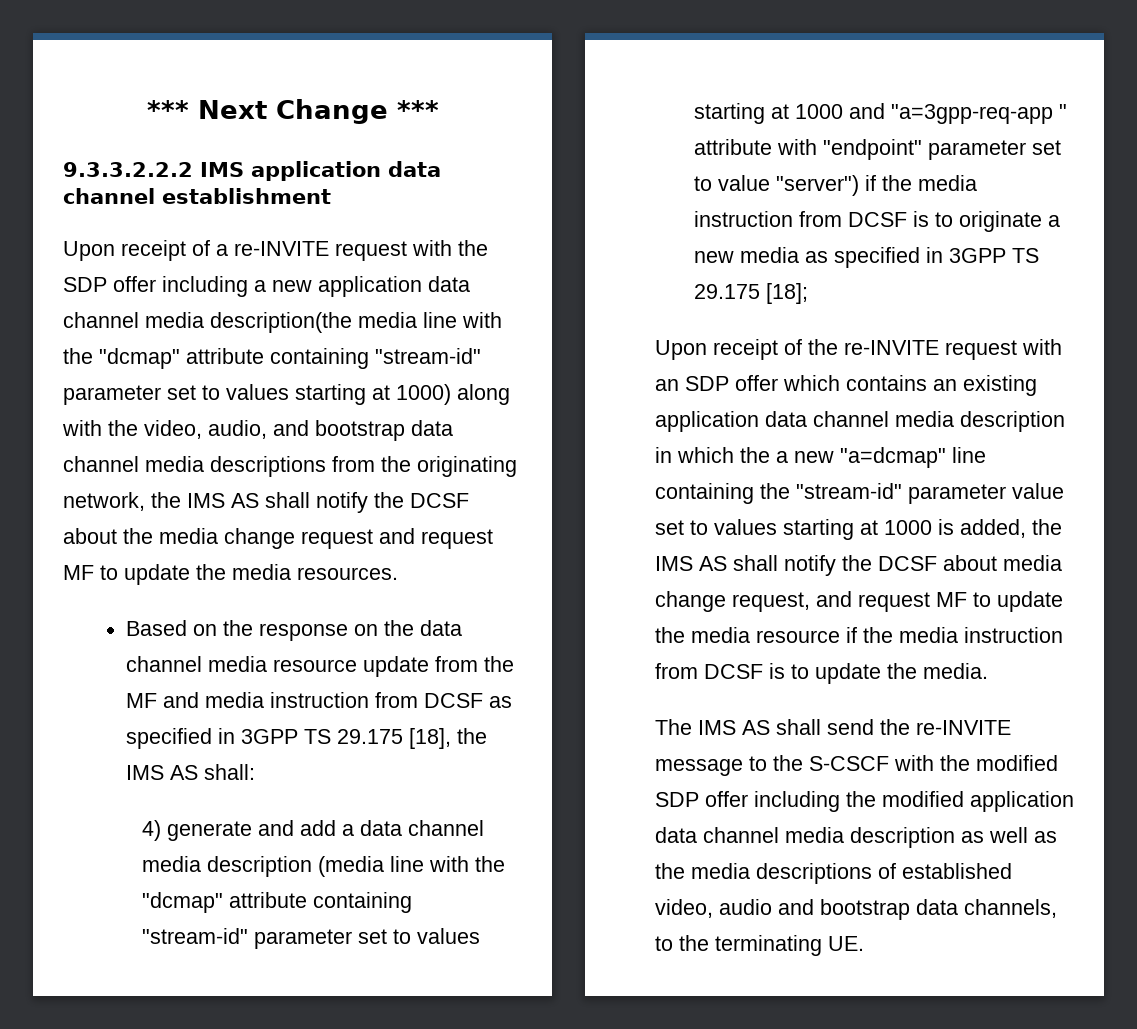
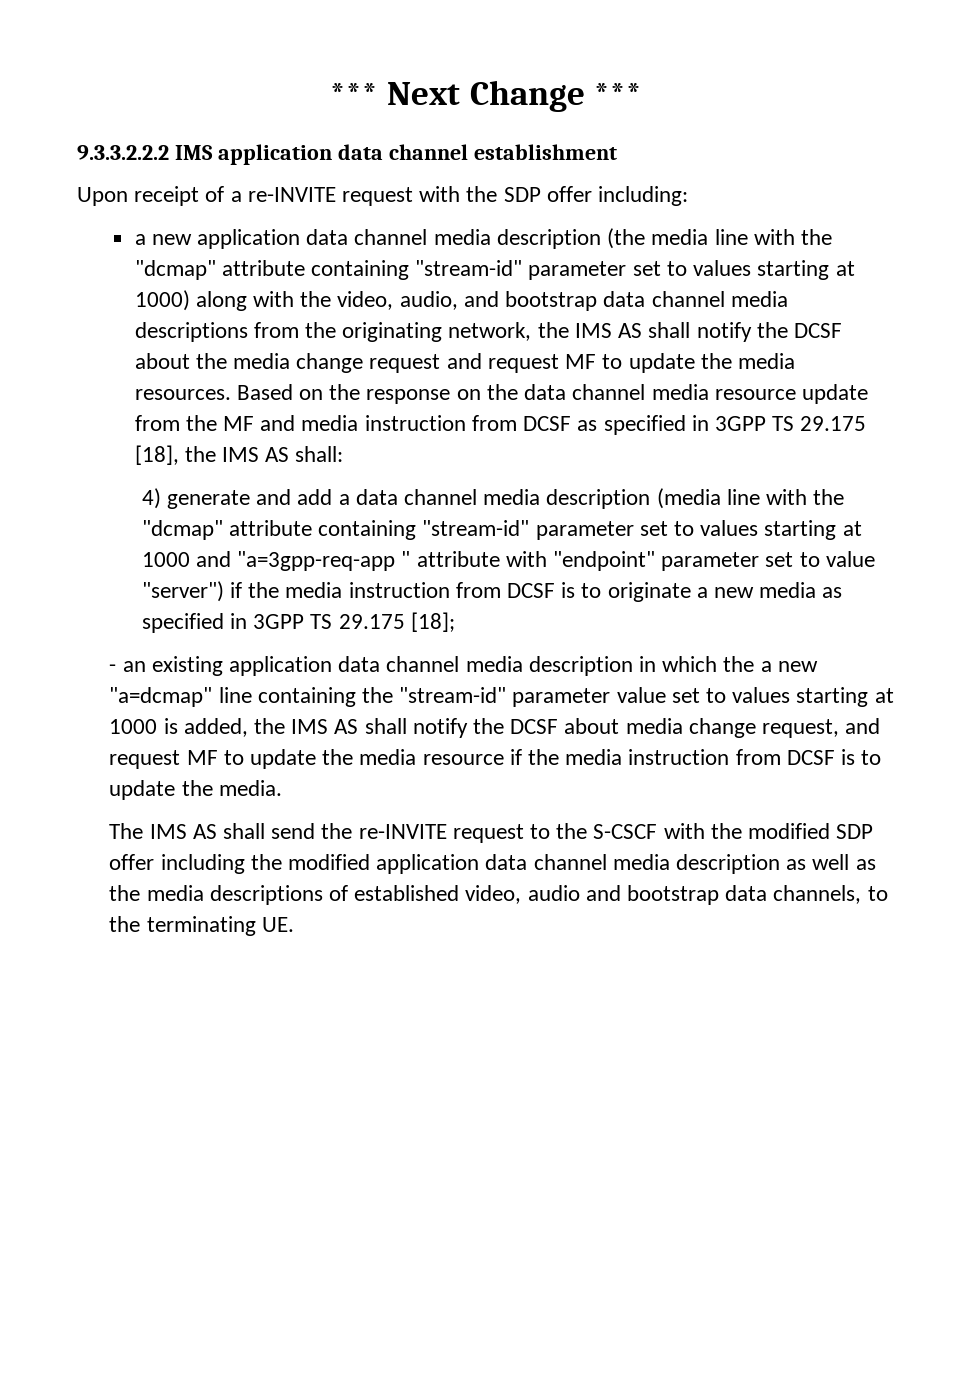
- Upon receipt of a re-INVITE request with the SDP offer including a new application data channel media description(the media line with the "dcmap" attribute containing "stream-id" parameter set to values starting at 1000) along with the video, audio, and bootstrap data channel media descriptions from the originating network, the IMS AS shall notify the DCSF about the media change request and request MF to update the media resources.
- Based on the response on the data channel media resource update from the MF and media instruction from DCSF as specified in 3GPP TS 29.175 [18], the IMS AS shall:
+ Upon receipt of a re-INVITE request with the SDP offer including:
+ a new application data channel media description (the media line with the "dcmap" attribute containing "stream-id" parameter set to values starting at 1000) along with the video, audio, and bootstrap data channel media descriptions from the originating network, the IMS AS shall notify the DCSF about the media change request and request MF to update the media resources. Based on the response on the data channel media resource update from the MF and media instruction from DCSF as specified in 3GPP TS 29.175 [18], the IMS AS shall:
- Upon receipt of the re-INVITE request with an SDP offer which contains an existing application data channel media description in which the a new "a=dcmap" line containing the "stream-id" parameter value set to values starting at 1000 is added, the IMS AS shall notify the DCSF about media change request, and request MF to update the media resource if the media instruction from DCSF is to update the media.
+ - an existing application data channel media description in which the a new "a=dcmap" line containing the "stream-id" parameter value set to values starting at 1000 is added, the IMS AS shall notify the DCSF about media change request, and request MF to update the media resource if the media instruction from DCSF is to update the media.
- The IMS AS shall send the re-INVITE message to the S-CSCF with the modified SDP offer including the modified application data channel media description as well as the media descriptions of established video, audio and bootstrap data channels, to the terminating UE.
+ The IMS AS shall send the re-INVITE request to the S-CSCF with the modified SDP offer including the modified application data channel media description as well as the media descriptions of established video, audio and bootstrap data channels, to the terminating UE.

